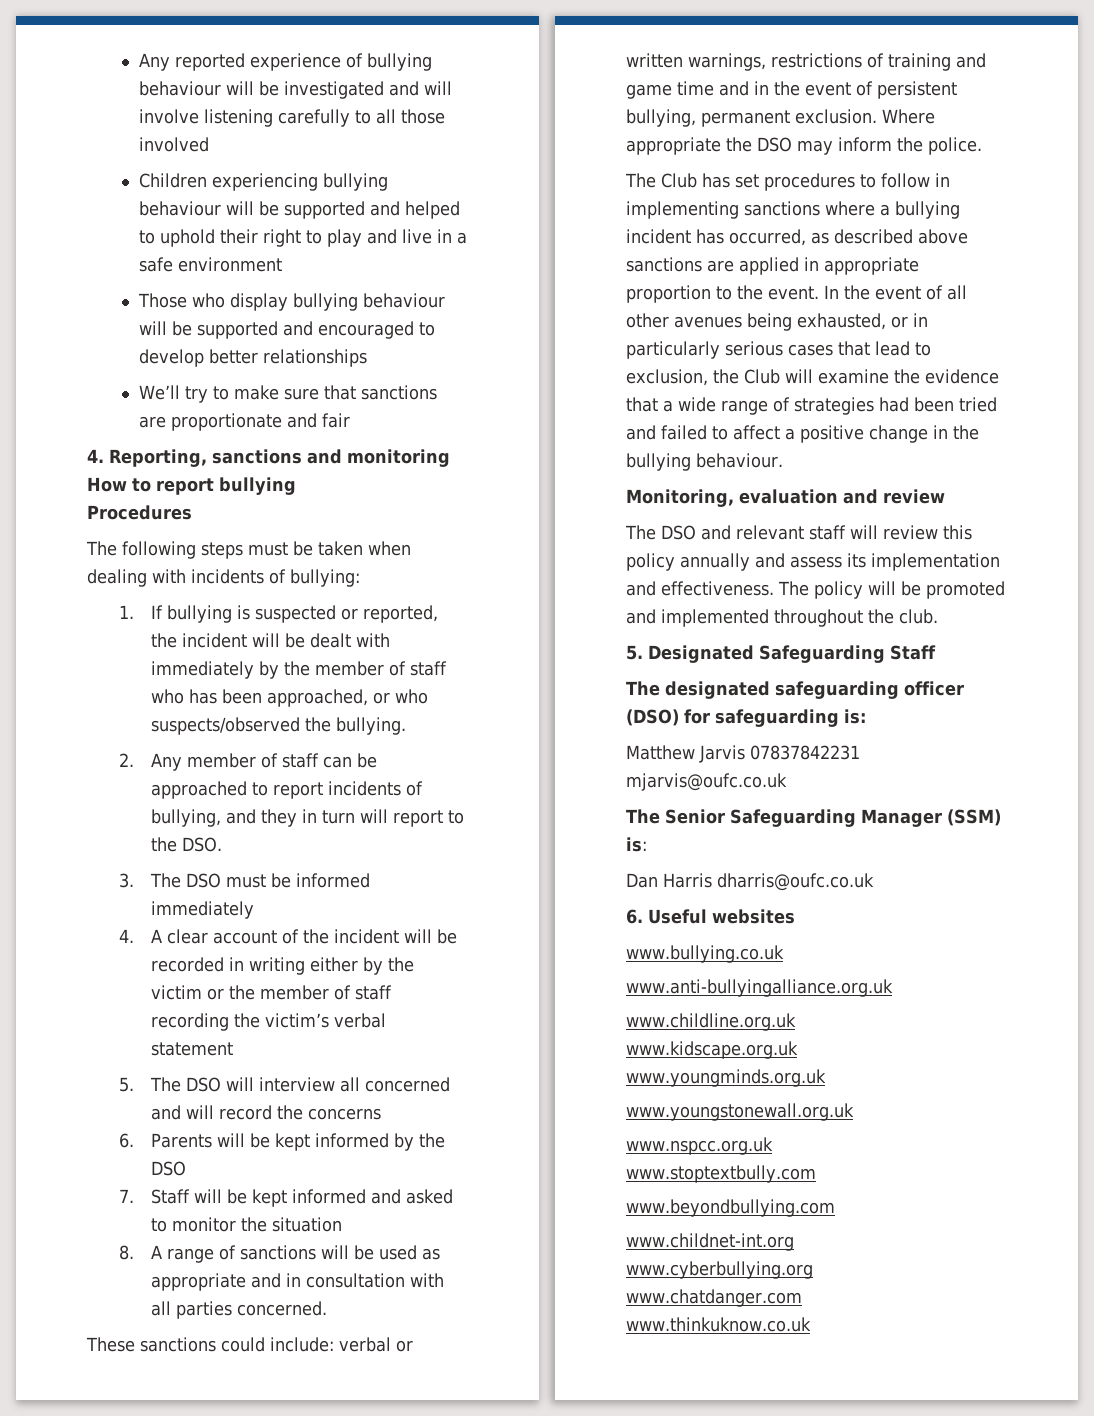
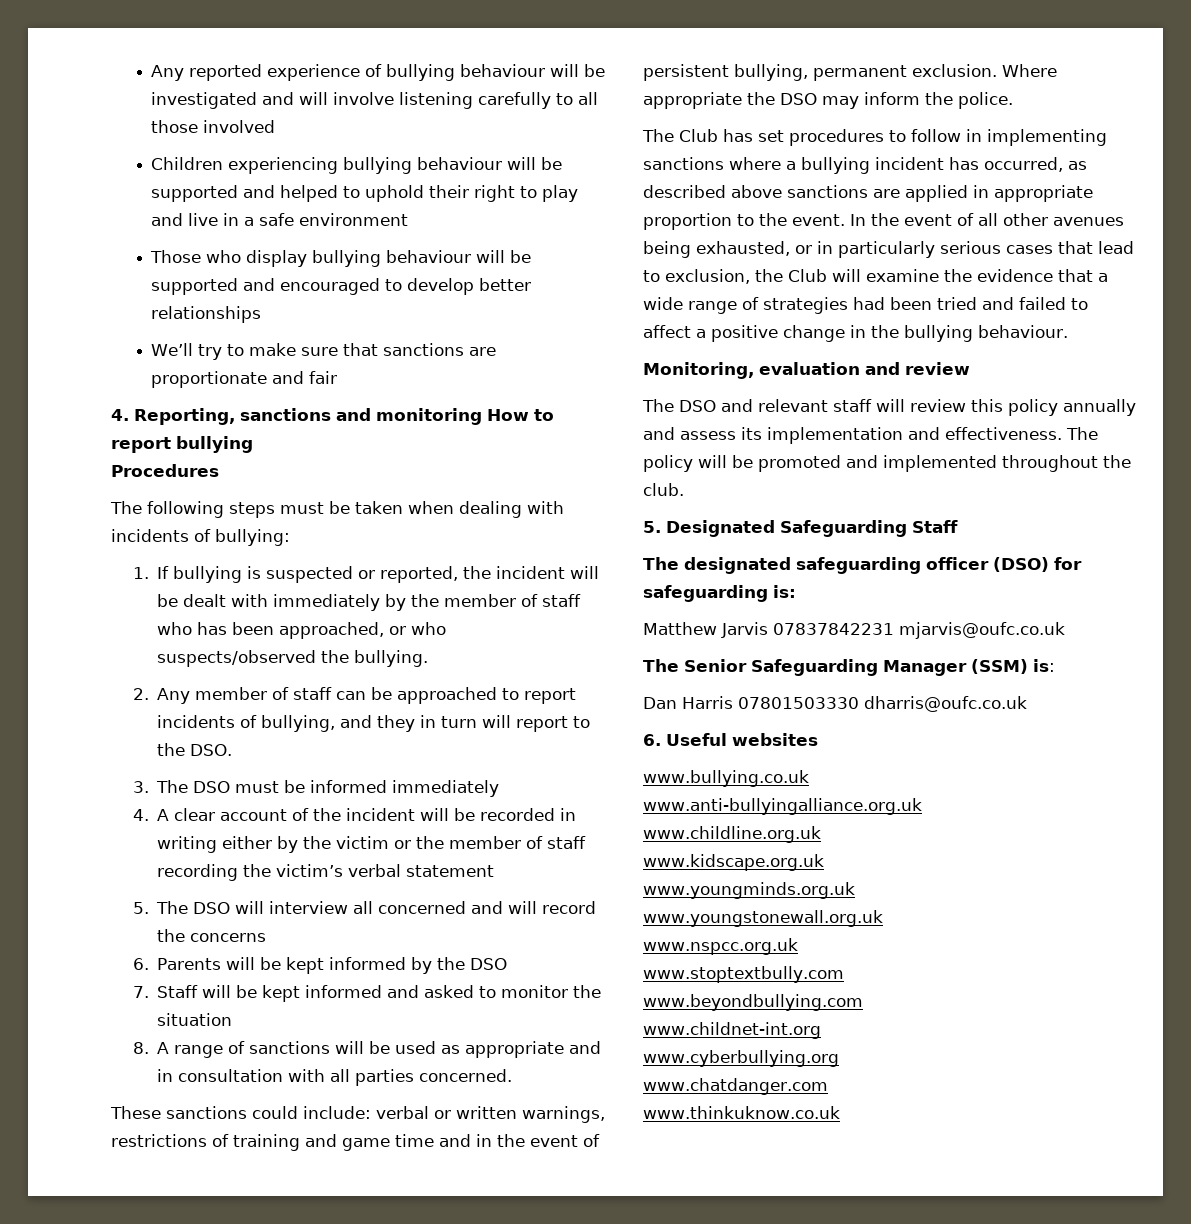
- Dan Harris dharris@oufc.co.uk
+ Dan Harris 07801503330 dharris@oufc.co.uk

